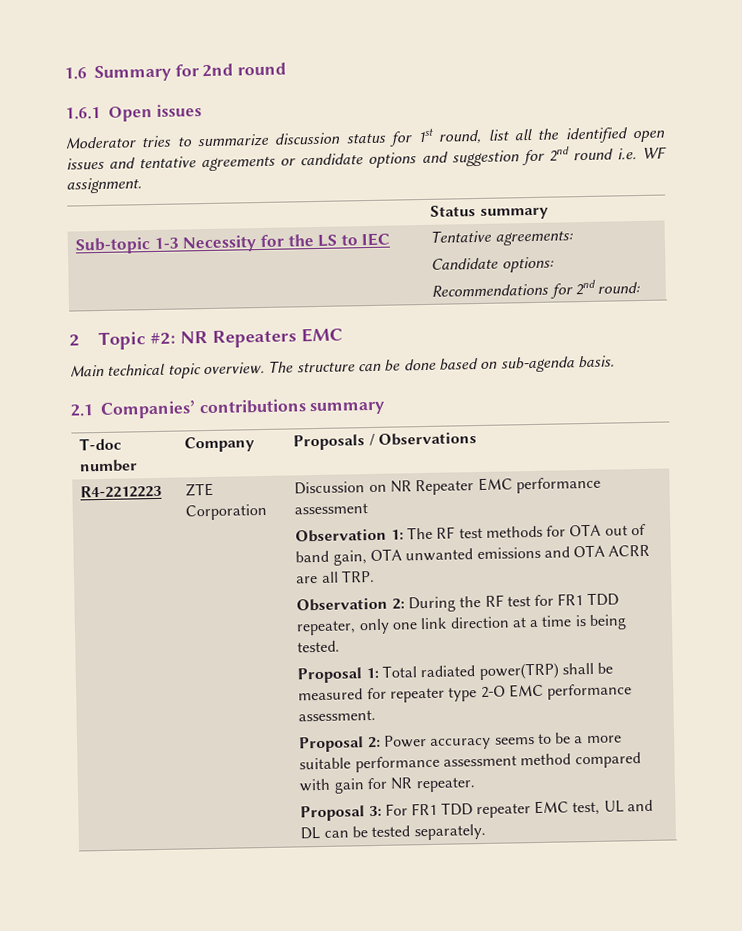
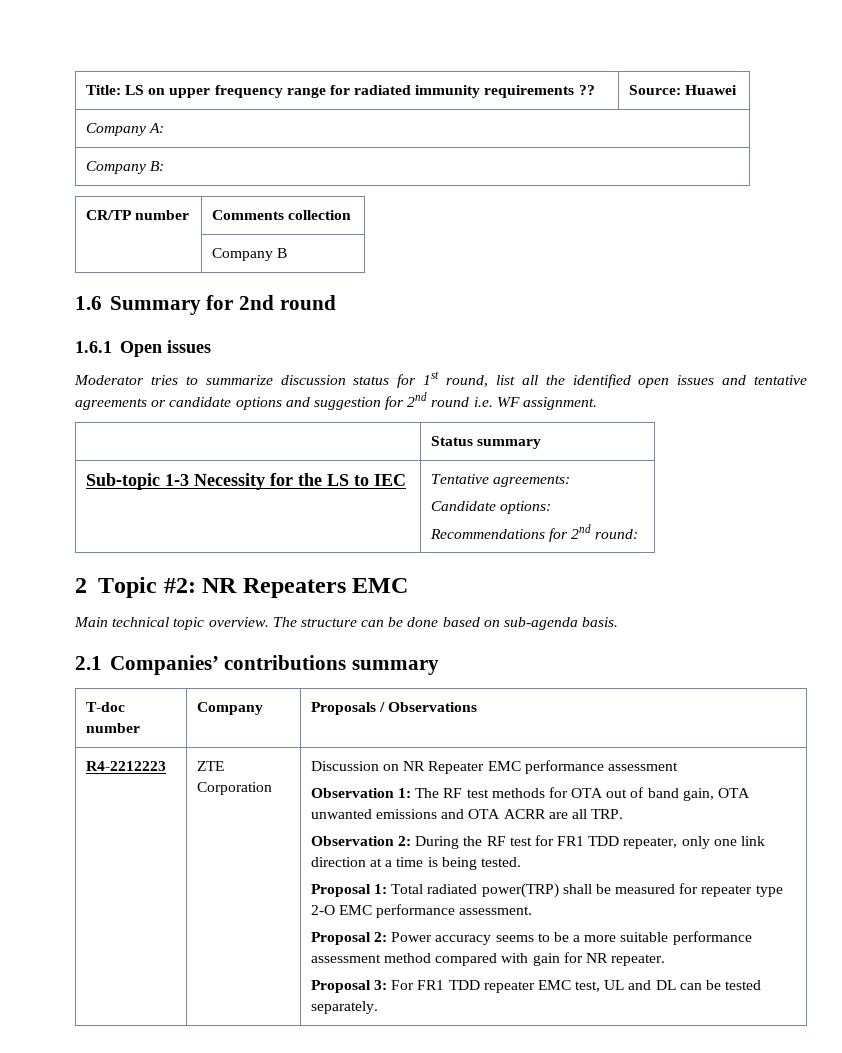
+ Title: LS on upper frequency range for radiated immunity requirements ?? | Source: Huawei
+ Company A:
+ Company B:
+ CR/TP number | Comments collection
+ | Company B

